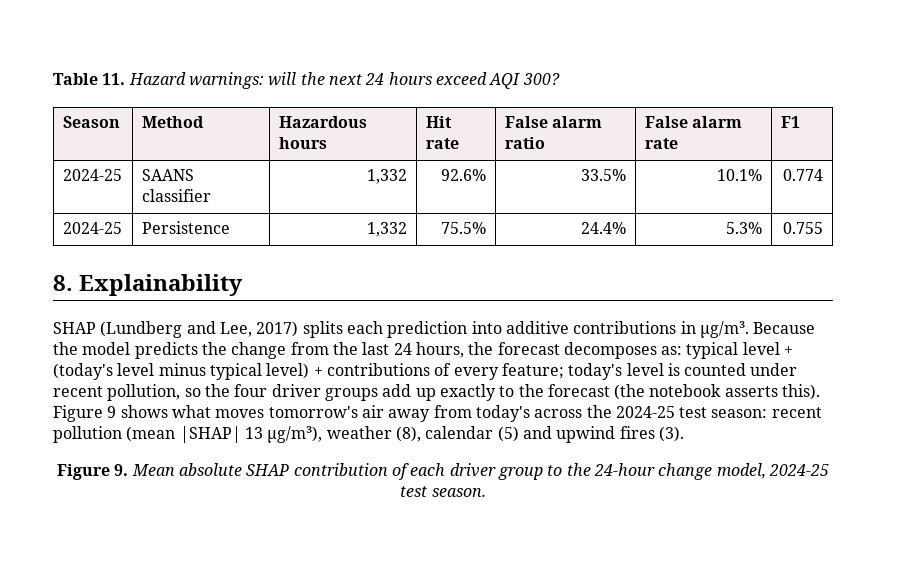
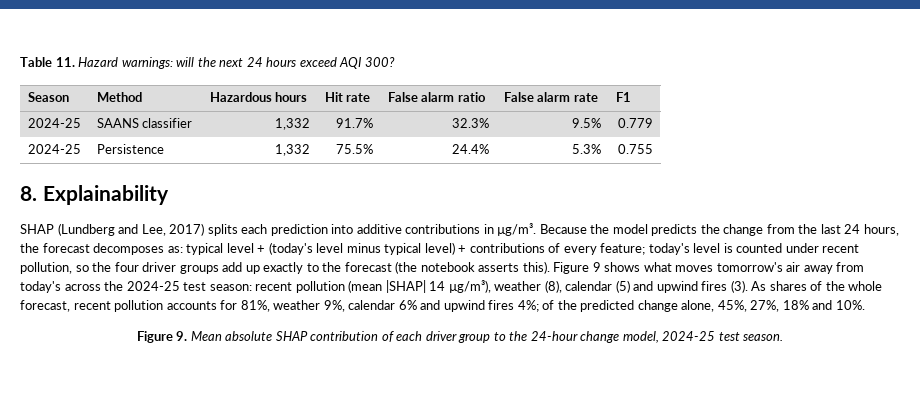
- 2024-25 | SAANS classifier | 1,332 | 92.6% | 33.5% | 10.1% | 0.774
+ 2024-25 | SAANS classifier | 1,332 | 91.7% | 32.3% | 9.5% | 0.779
- Figure 9 shows what moves tomorrow's air away from today's across the 2024-25 test season: recent pollution (mean |SHAP| 13 µg/m³), weather (8), calendar (5) and upwind fires (3).
+ Figure 9 shows what moves tomorrow's air away from today's across the 2024-25 test season: recent pollution (mean |SHAP| 14 µg/m³), weather (8), calendar (5) and upwind fires (3). As shares of the whole forecast, recent pollution accounts for 81%, weather 9%, calendar 6% and upwind fires 4%; of the predicted change alone, 45%, 27%, 18% and 10%.

